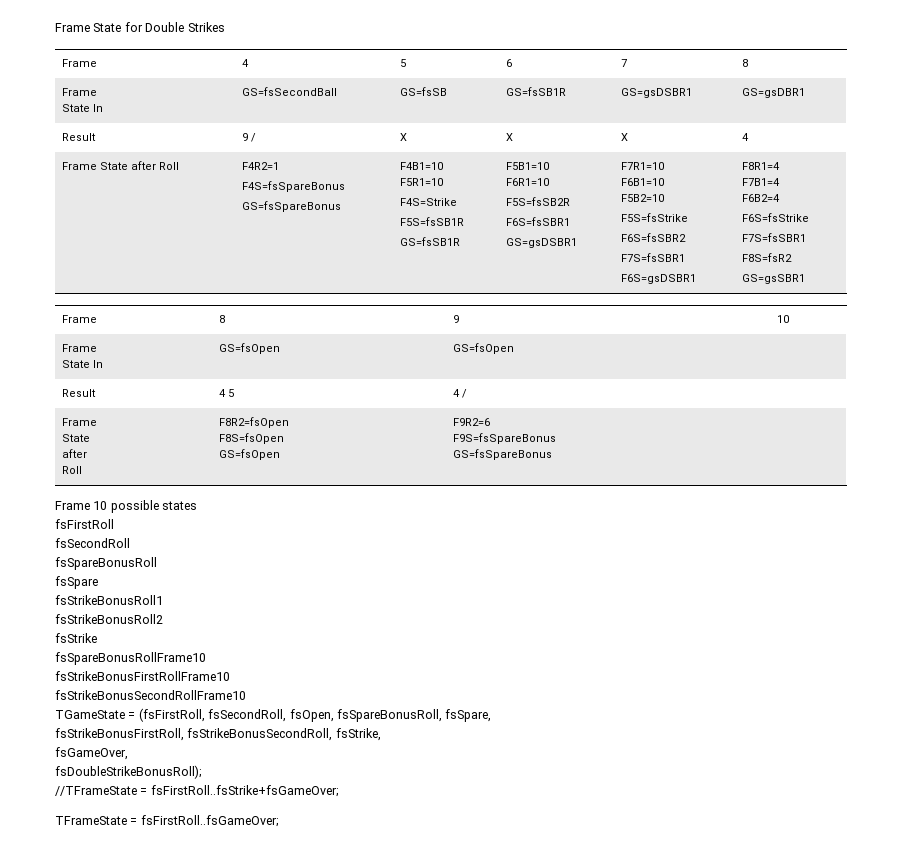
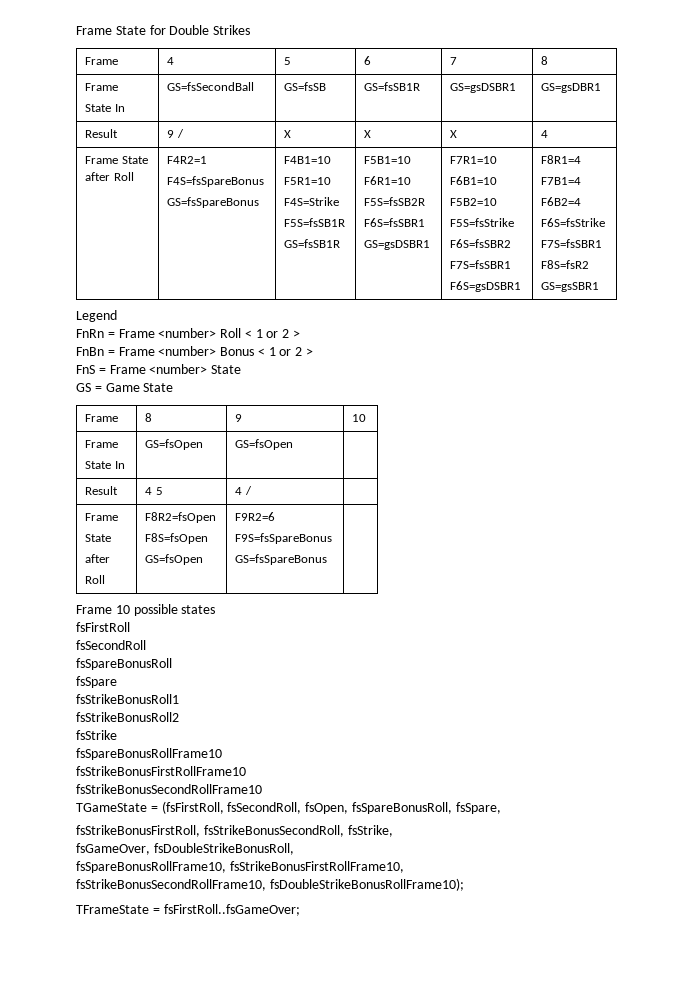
+ Legend
+ FnRn = Frame <number> Roll < 1 or 2 >
+ FnBn = Frame <number> Bonus < 1 or 2 >
+ FnS = Frame <number> State
+ GS = Game State
- fsGameOver,
- fsDoubleStrikeBonusRoll);
- //TFrameState = fsFirstRoll..fsStrike+fsGameOver;
+ fsGameOver, fsDoubleStrikeBonusRoll,
+ fsSpareBonusRollFrame10, fsStrikeBonusFirstRollFrame10,
+ fsStrikeBonusSecondRollFrame10, fsDoubleStrikeBonusRollFrame10);

